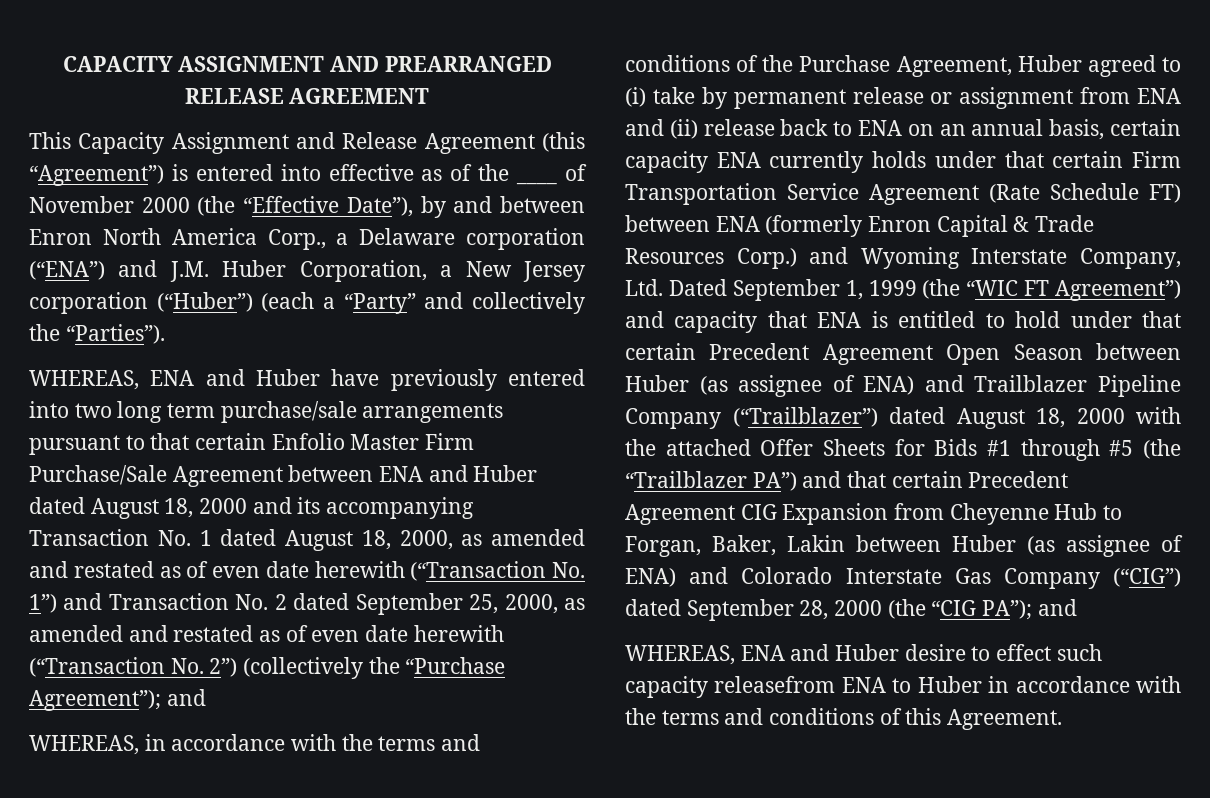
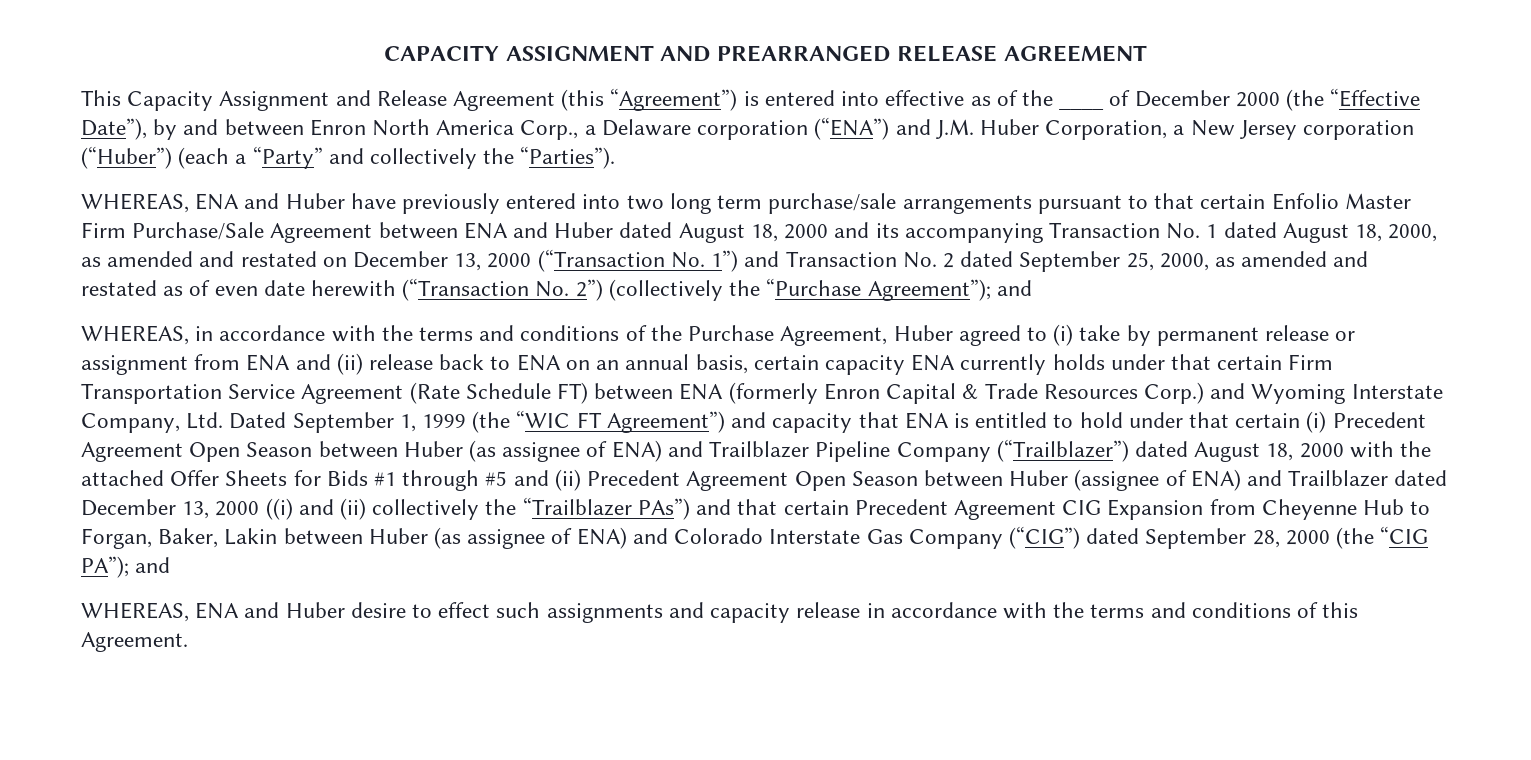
- This Capacity Assignment and Release Agreement (this “Agreement”) is entered into effective as of the ____ of November 2000 (the “Effective Date”), by and between Enron North America Corp., a Delaware corporation (“ENA”) and J.M. Huber Corporation, a New Jersey corporation (“Huber”) (each a “Party” and collectively the “Parties”).
+ This Capacity Assignment and Release Agreement (this “Agreement”) is entered into effective as of the ____ of December 2000 (the “Effective Date”), by and between Enron North America Corp., a Delaware corporation (“ENA”) and J.M. Huber Corporation, a New Jersey corporation (“Huber”) (each a “Party” and collectively the “Parties”).
- WHEREAS, ENA and Huber have previously entered into two long term purchase/sale arrangements pursuant to that certain Enfolio Master Firm Purchase/Sale Agreement between ENA and Huber dated August 18, 2000 and its accompanying Transaction No. 1 dated August 18, 2000, as amended and restated as of even date herewith (“Transaction No. 1”) and Transaction No. 2 dated September 25, 2000, as amended and restated as of even date herewith (“Transaction No. 2”) (collectively the “Purchase Agreement”);
+ WHEREAS, ENA and Huber have previously entered into two long term purchase/sale arrangements pursuant to that certain Enfolio Master Firm Purchase/Sale Agreement between ENA and Huber dated August 18, 2000 and its accompanying Transaction No. 1 dated August 18, 2000, as amended and restated on December 13, 2000 (“Transaction No. 1”) and Transaction No. 2 dated September 25, 2000, as amended and restated as of even date herewith (“Transaction No. 2”) (collectively the “Purchase Agreement”);
- WHEREAS, in accordance with the terms and conditions of the Purchase Agreement, Huber agreed to (i) take by permanent release or assignment from ENA and (ii) release back to ENA on an annual basis, certain capacity ENA currently holds under that certain Firm Transportation Service Agreement (Rate Schedule FT) between ENA (formerly Enron Capital & Trade Resources Corp.) and Wyoming Interstate Company, Ltd. Dated September 1, 1999 (the “WIC FT Agreement”) and capacity that ENA is entitled to hold under that certain Precedent Agreement Open Season between Huber (as assignee of ENA) and Trailblazer Pipeline Company (“Trailblazer”) dated August 18, 2000 with the attached Offer Sheets for Bids #1 through #5 (the “Trailblazer PA”) and that certain Precedent Agreement CIG Expansion from Cheyenne Hub to Forgan, Baker, Lakin between Huber (as assignee of ENA) and Colorado Interstate Gas Company (“CIG”) dated September 28, 2000 (the “CIG PA”);
+ WHEREAS, in accordance with the terms and conditions of the Purchase Agreement, Huber agreed to (i) take by permanent release or assignment from ENA and (ii) release back to ENA on an annual basis, certain capacity ENA currently holds under that certain Firm Transportation Service Agreement (Rate Schedule FT) between ENA (formerly Enron Capital & Trade Resources Corp.) and Wyoming Interstate Company, Ltd. Dated September 1, 1999 (the “WIC FT Agreement”) and capacity that ENA is entitled to hold under that certain (i) Precedent Agreement Open Season between Huber (as assignee of ENA) and Trailblazer Pipeline Company (“Trailblazer”) dated August 18, 2000 with the attached Offer Sheets for Bids #1 through #5 and (ii) Precedent Agreement Open Season between Huber (assignee of ENA) and Trailblazer dated December 13, 2000 ((i) and (ii) collectively the “Trailblazer PAs”) and that certain Precedent Agreement CIG Expansion from Cheyenne Hub to Forgan, Baker, Lakin between Huber (as assignee of ENA) and Colorado Interstate Gas Company (“CIG”) dated September 28, 2000 (the “CIG PA”);
- WHEREAS, ENA and Huber desire to effect such capacity releasefrom ENA to Huber in accordance with the terms and conditions of this Agreement.
+ WHEREAS, ENA and Huber desire to effect such assignments and capacity release in accordance with the terms and conditions of this Agreement.

